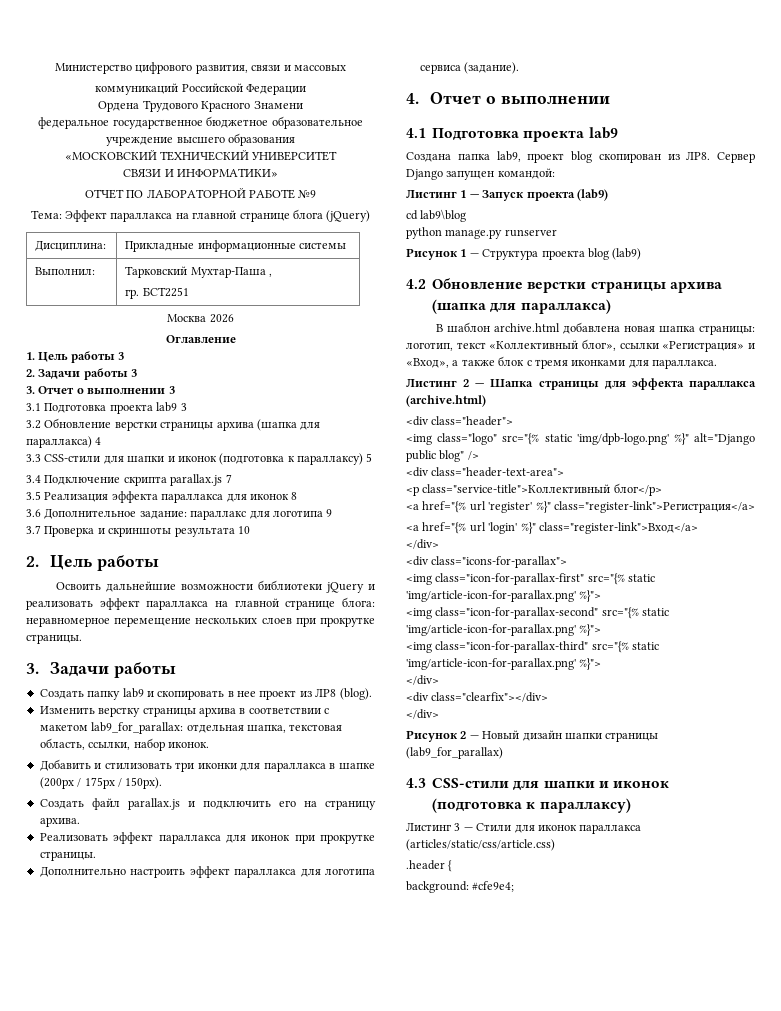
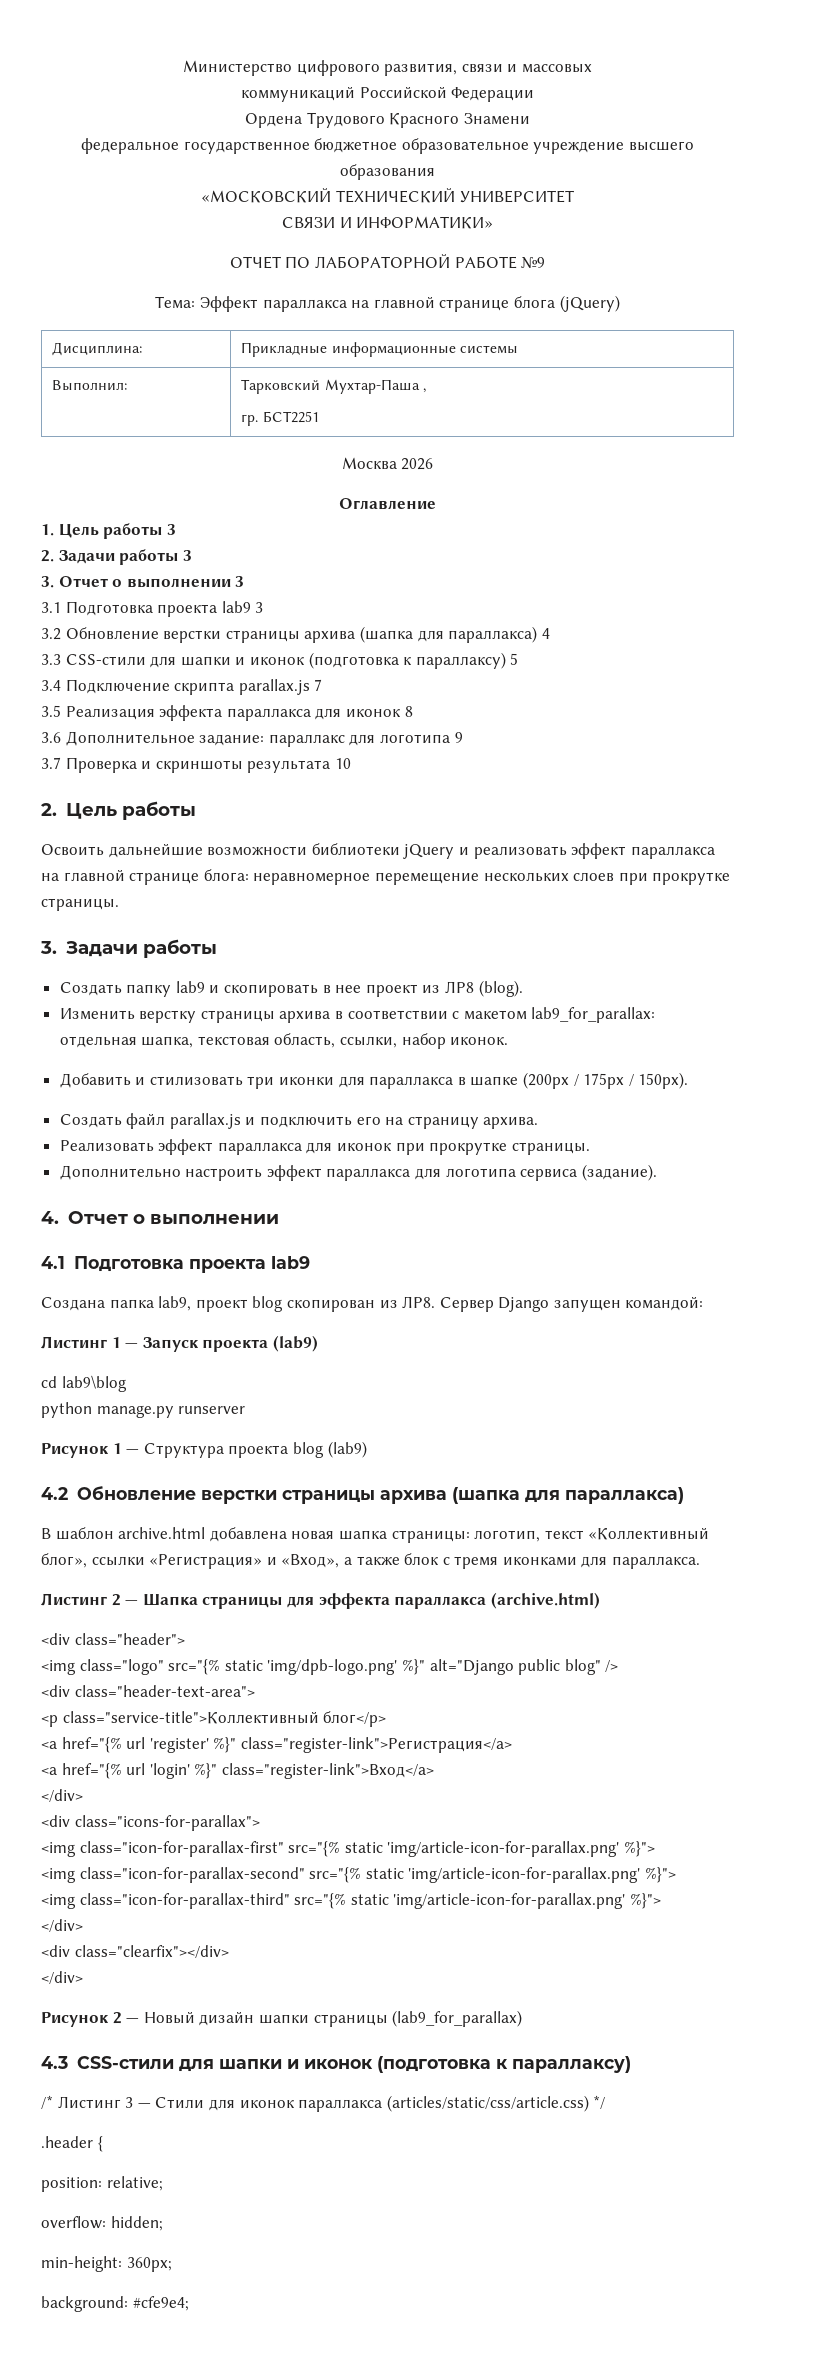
- Листинг 3 — Стили для иконок параллакса (articles/static/css/article.css)
+ /* Листинг 3 — Стили для иконок параллакса (articles/static/css/article.css) */
+ position: relative;
+ overflow: hidden;
+ min-height: 360px;

